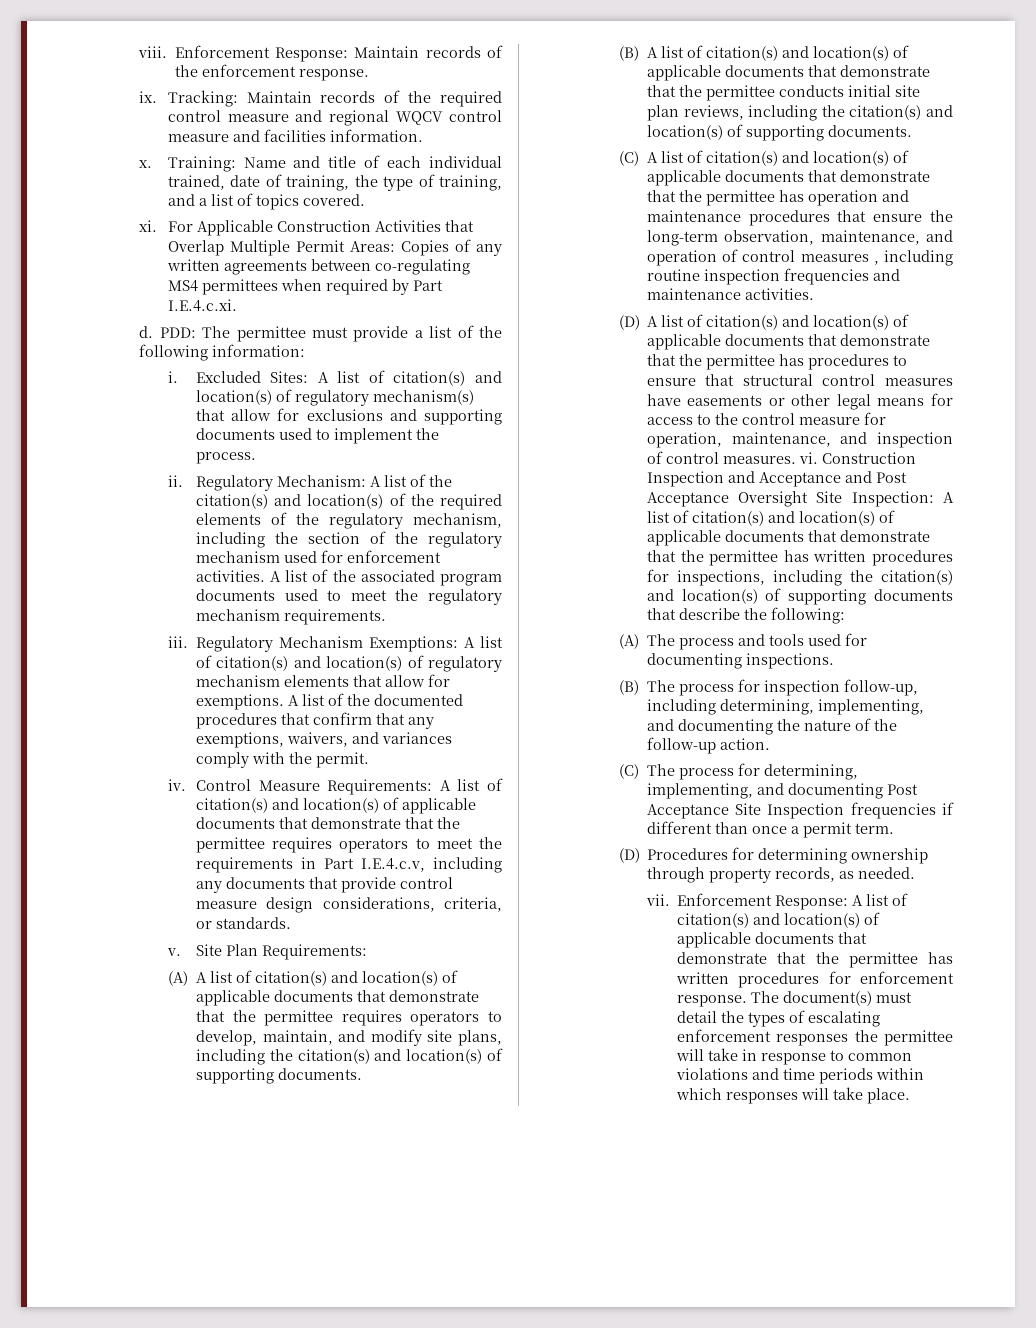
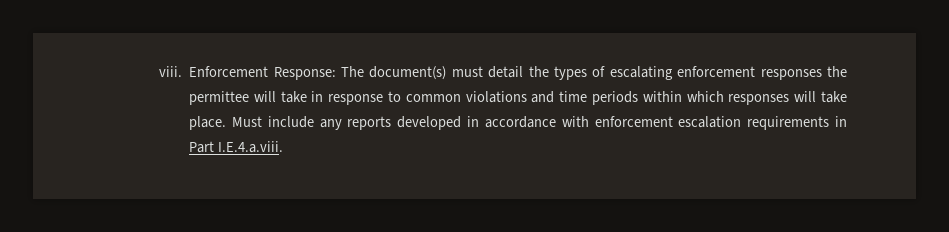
- Enforcement Response: Maintain records of the enforcement response.
- ix. Tracking: Maintain records of the required control measure and regional WQCV control measure and facilities information.
- x. Training: Name and title of each individual trained, date of training, the type of training, and a list of topics covered.
- xi. For Applicable Construction Activities that Overlap Multiple Permit Areas: Copies of any written agreements between co-regulating MS4 permittees when required by Part I.E.4.c.xi.
- d. PDD: The permittee must provide a list of the following information:
- i. Excluded Sites: A list of citation(s) and location(s) of regulatory mechanism(s) that allow for exclusions and supporting documents used to implement the process.
- ii. Regulatory Mechanism: A list of the citation(s) and location(s) of the required elements of the regulatory mechanism, including the section of the regulatory mechanism used for enforcement activities. A list of the associated program documents used to meet the regulatory mechanism requirements.
- iii. Regulatory Mechanism Exemptions: A list of citation(s) and location(s) of regulatory mechanism elements that allow for exemptions. A list of the documented procedures that confirm that any exemptions, waivers, and variances comply with the permit.
- iv. Control Measure Requirements: A list of citation(s) and location(s) of applicable documents that demonstrate that the permittee requires operators to meet the requirements in Part I.E.4.c.v, including any documents that provide control measure design considerations, criteria, or standards.
- v. Site Plan Requirements:
- (A) A list of citation(s) and location(s) of applicable documents that demonstrate that the permittee requires operators to develop, maintain, and modify site plans, including the citation(s) and location(s) of supporting documents.
- (B) A list of citation(s) and location(s) of applicable documents that demonstrate that the permittee conducts initial site plan reviews, including the citation(s) and location(s) of supporting documents.
- (C) A list of citation(s) and location(s) of applicable documents that demonstrate that the permittee has operation and maintenance procedures that ensure the long-term observation, maintenance, and operation of control measures , including routine inspection frequencies and maintenance activities.
- (D) A list of citation(s) and location(s) of applicable documents that demonstrate that the permittee has procedures to ensure that structural control measures have easements or other legal means for access to the control measure for operation, maintenance, and inspection of control measures. vi. Construction Inspection and Acceptance and Post Acceptance Oversight Site Inspection: A list of citation(s) and location(s) of applicable documents that demonstrate that the permittee has written procedures for inspections, including the citation(s) and location(s) of supporting documents that describe the following:
- (A) The process and tools used for documenting inspections.
- (B) The process for inspection follow-up, including determining, implementing, and documenting the nature of the follow-up action.
- (C) The process for determining, implementing, and documenting Post Acceptance Site Inspection frequencies if different than once a permit term.
- (D) Procedures for determining ownership through property records, as needed.
- vii. Enforcement Response: A list of citation(s) and location(s) of applicable documents that demonstrate that the permittee has written procedures for enforcement response. The document(s) must detail the types of escalating enforcement responses the permittee will take in response to common violations and time periods within which responses will take place.
+ Enforcement Response: The document(s) must detail the types of escalating enforcement responses the permittee will take in response to common violations and time periods within which responses will take place.
+ Must include any reports developed in accordance with enforcement escalation requirements in Part I.E.4.a.viii.

